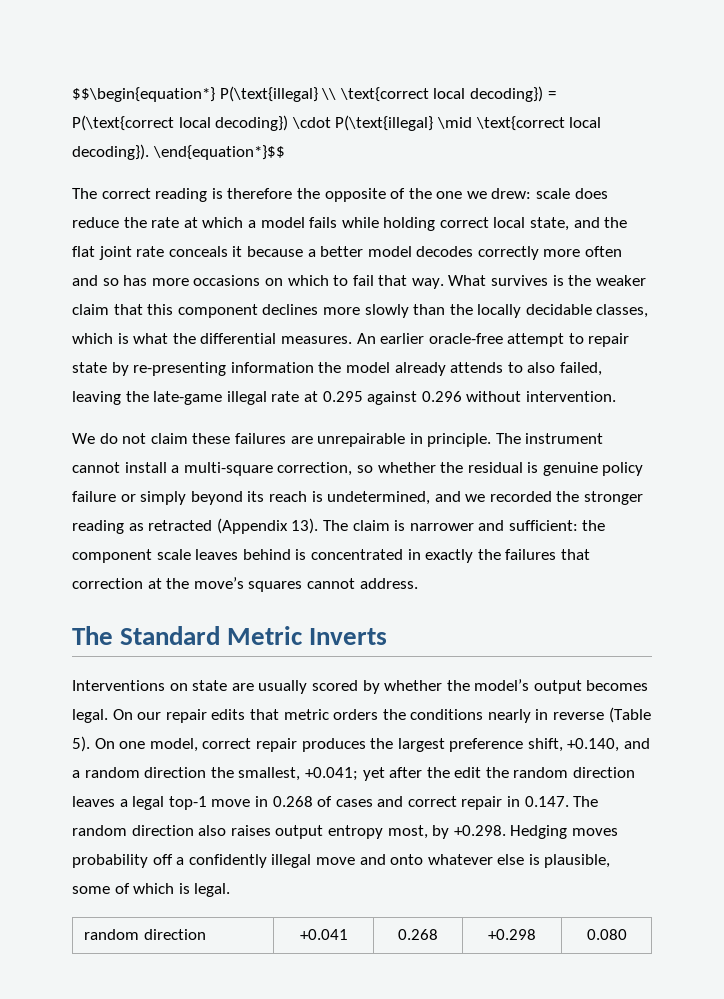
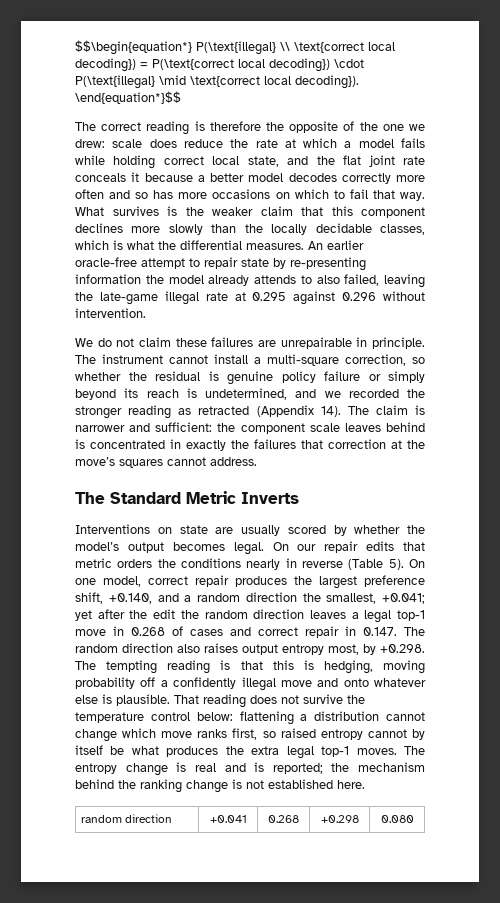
- The instrument cannot install a multi-square correction, so whether the residual is genuine policy failure or simply beyond its reach is undetermined, and we recorded the stronger reading as retracted (Appendix 13).
+ The instrument cannot install a multi-square correction, so whether the residual is genuine policy failure or simply beyond its reach is undetermined, and we recorded the stronger reading as retracted (Appendix 14).
- On one model, correct repair produces the largest preference shift, +0.140, and a random direction the smallest, +0.041; yet after the edit the random direction leaves a legal top-1 move in 0.268 of cases and correct repair in 0.147. The random direction also raises output entropy most, by +0.298. Hedging moves probability off a confidently illegal move and onto whatever else is plausible, some of which is legal.
+ On one model, correct repair produces the largest preference shift, +0.140, and a random direction the smallest, +0.041; yet after the edit the random direction leaves a legal top-1 move in 0.268 of cases and correct repair in 0.147. The random direction also raises output entropy most, by +0.298. The tempting reading is that this is hedging, moving probability off a confidently illegal move and onto whatever else is plausible. That reading does not survive the temperature control below: flattening a distribution cannot change which move ranks first, so raised entropy cannot by itself be what produces the extra legal top-1 moves. The entropy change is real and is reported; the mechanism behind the ranking change is not established here.

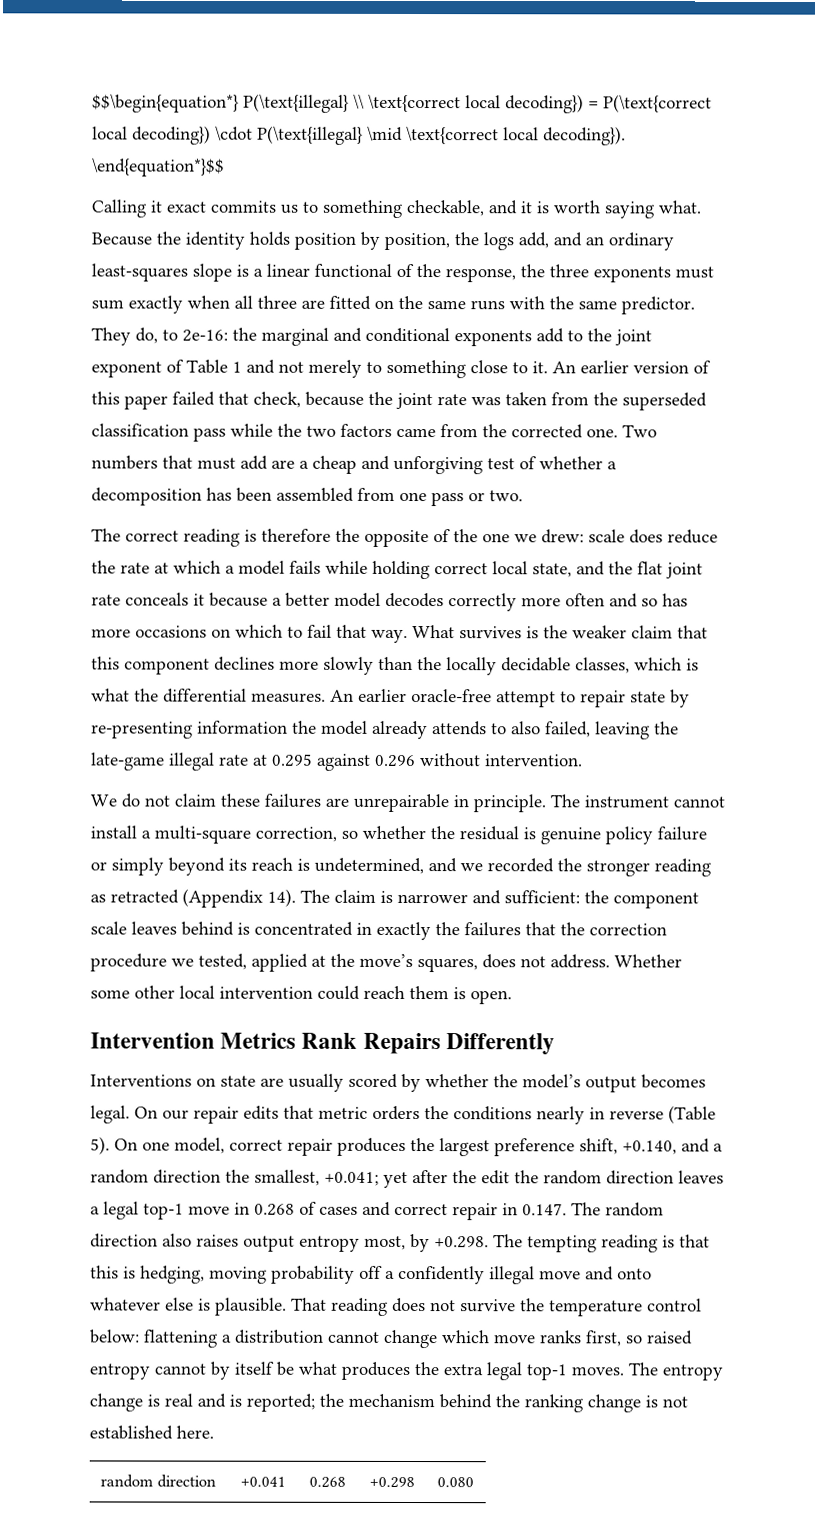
+ Calling it exact commits us to something checkable, and it is worth saying what. Because the identity holds position by position, the logs add, and an ordinary least-squares slope is a linear functional of the response, the three exponents must sum exactly when all three are fitted on the same runs with the same predictor. They do, to 2e-16: the marginal and conditional exponents add to the joint exponent of Table 1 and not merely to something close to it. An earlier version of this paper failed that check, because the joint rate was taken from the superseded classification pass while the two factors came from the corrected one. Two numbers that must add are a cheap and unforgiving test of whether a decomposition has been assembled from one pass or two.
- The claim is narrower and sufficient: the component scale leaves behind is concentrated in exactly the failures that correction at the move’s squares cannot address.
- The Standard Metric Inverts
+ The claim is narrower and sufficient: the component scale leaves behind is concentrated in exactly the failures that the correction procedure we tested, applied at the move’s squares, does not address. Whether some other local intervention could reach them is open.
+ Intervention Metrics Rank Repairs Differently

